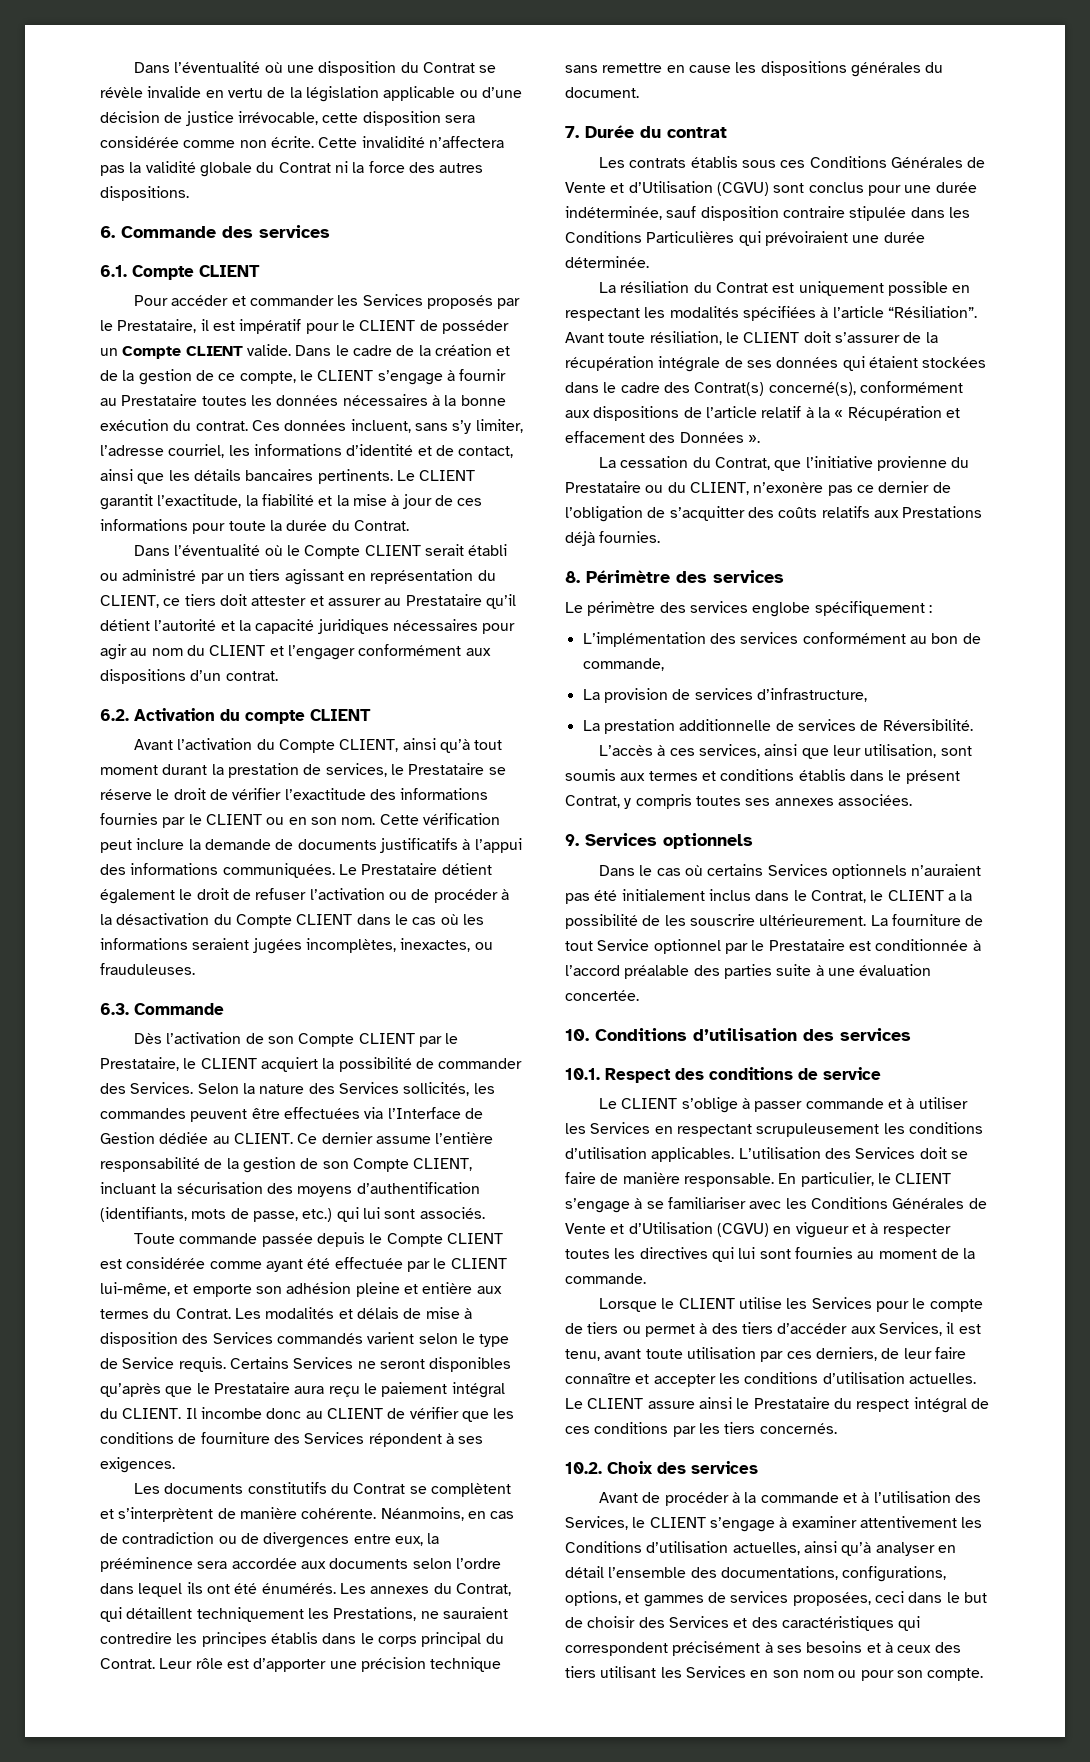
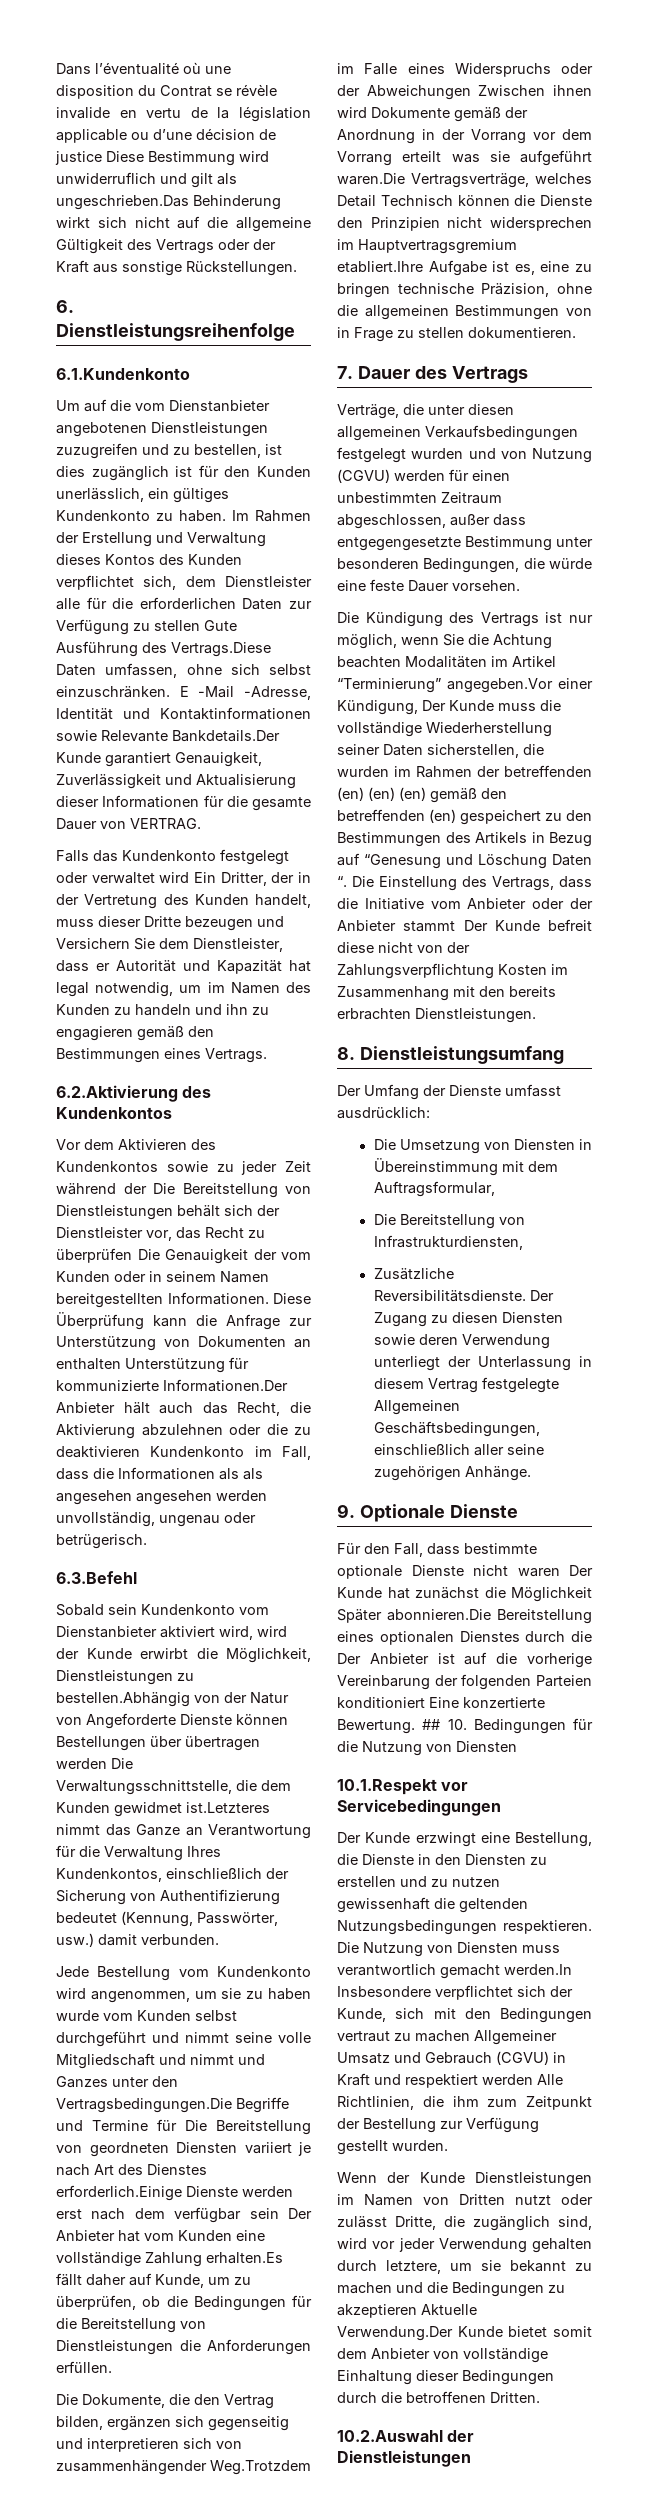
- Dans l’éventualité où une disposition du Contrat se révèle invalide en vertu de la législation applicable ou d’une décision de justice irrévocable, cette disposition sera considérée comme non écrite. Cette invalidité n’affectera pas la validité globale du Contrat ni la force des autres dispositions.
- 6. Commande des services
- 6.1. Compte CLIENT
- Pour accéder et commander les Services proposés par le Prestataire, il est impératif pour le CLIENT de posséder un Compte CLIENT valide. Dans le cadre de la création et de la gestion de ce compte, le CLIENT s’engage à fournir au Prestataire toutes les données nécessaires à la bonne exécution du contrat. Ces données incluent, sans s’y limiter, l’adresse courriel, les informations d’identité et de contact, ainsi que les détails bancaires pertinents. Le CLIENT garantit l’exactitude, la fiabilité et la mise à jour de ces informations pour toute la durée du Contrat.
- Dans l’éventualité où le Compte CLIENT serait établi ou administré par un tiers agissant en représentation du CLIENT, ce tiers doit attester et assurer au Prestataire qu’il détient l’autorité et la capacité juridiques nécessaires pour agir au nom du CLIENT et l’engager conformément aux dispositions d’un contrat.
- 6.2. Activation du compte CLIENT
- Avant l’activation du Compte CLIENT, ainsi qu’à tout moment durant la prestation de services, le Prestataire se réserve le droit de vérifier l’exactitude des informations fournies par le CLIENT ou en son nom. Cette vérification peut inclure la demande de documents justificatifs à l’appui des informations communiquées. Le Prestataire détient également le droit de refuser l’activation ou de procéder à la désactivation du Compte CLIENT dans le cas où les informations seraient jugées incomplètes, inexactes, ou frauduleuses.
- 6.3. Commande
- Dès l’activation de son Compte CLIENT par le Prestataire, le CLIENT acquiert la possibilité de commander des Services. Selon la nature des Services sollicités, les commandes peuvent être effectuées via l’Interface de Gestion dédiée au CLIENT. Ce dernier assume l’entière responsabilité de la gestion de son Compte CLIENT, incluant la sécurisation des moyens d’authentification (identifiants, mots de passe, etc.) qui lui sont associés.
- Toute commande passée depuis le Compte CLIENT est considérée comme ayant été effectuée par le CLIENT lui-même, et emporte son adhésion pleine et entière aux termes du Contrat. Les modalités et délais de mise à disposition des Services commandés varient selon le type de Service requis. Certains Services ne seront disponibles qu’après que le Prestataire aura reçu le paiement intégral du CLIENT. Il incombe donc au CLIENT de vérifier que les conditions de fourniture des Services répondent à ses exigences.
- Les documents constitutifs du Contrat se complètent et s’interprètent de manière cohérente. Néanmoins, en cas de contradiction ou de divergences entre eux, la prééminence sera accordée aux documents selon l’ordre dans lequel ils ont été énumérés. Les annexes du Contrat, qui détaillent techniquement les Prestations, ne sauraient contredire les principes établis dans le corps principal du Contrat. Leur rôle est d’apporter une précision technique sans remettre en cause les dispositions générales du document.
- 7. Durée du contrat
- Les contrats établis sous ces Conditions Générales de Vente et d’Utilisation (CGVU) sont conclus pour une durée indéterminée, sauf disposition contraire stipulée dans les Conditions Particulières qui prévoiraient une durée déterminée.
- La résiliation du Contrat est uniquement possible en respectant les modalités spécifiées à l’article “Résiliation”. Avant toute résiliation, le CLIENT doit s’assurer de la récupération intégrale de ses données qui étaient stockées dans le cadre des Contrat(s) concerné(s), conformément aux dispositions de l’article relatif à la « Récupération et effacement des Données ».
- La cessation du Contrat, que l’initiative provienne du Prestataire ou du CLIENT, n’exonère pas ce dernier de l’obligation de s’acquitter des coûts relatifs aux Prestations déjà fournies.
- 8. Périmètre des services
- Le périmètre des services englobe spécifiquement :
- L’implémentation des services conformément au bon de commande,
- La provision de services d’infrastructure,
- La prestation additionnelle de services de Réversibilité.
- L’accès à ces services, ainsi que leur utilisation, sont soumis aux termes et conditions établis dans le présent Contrat, y compris toutes ses annexes associées.
- 9. Services optionnels
- Dans le cas où certains Services optionnels n’auraient pas été initialement inclus dans le Contrat, le CLIENT a la possibilité de les souscrire ultérieurement. La fourniture de tout Service optionnel par le Prestataire est conditionnée à l’accord préalable des parties suite à une évaluation concertée.
- 10. Conditions d’utilisation des services
- 10.1. Respect des conditions de service
- Le CLIENT s’oblige à passer commande et à utiliser les Services en respectant scrupuleusement les conditions d’utilisation applicables. L’utilisation des Services doit se faire de manière responsable. En particulier, le CLIENT s’engage à se familiariser avec les Conditions Générales de Vente et d’Utilisation (CGVU) en vigueur et à respecter toutes les directives qui lui sont fournies au moment de la commande.
- Lorsque le CLIENT utilise les Services pour le compte de tiers ou permet à des tiers d’accéder aux Services, il est tenu, avant toute utilisation par ces derniers, de leur faire connaître et accepter les conditions d’utilisation actuelles. Le CLIENT assure ainsi le Prestataire du respect intégral de ces conditions par les tiers concernés.
- 10.2. Choix des services
- Avant de procéder à la commande et à l’utilisation des Services, le CLIENT s’engage à examiner attentivement les Conditions d’utilisation actuelles, ainsi qu’à analyser en détail l’ensemble des documentations, configurations, options, et gammes de services proposées, ceci dans le but de choisir des Services et des caractéristiques qui correspondent précisément à ses besoins et à ceux des tiers utilisant les Services en son nom ou pour son compte.
+ Dans l’éventualité où une disposition du Contrat se révèle invalide en vertu de la législation applicable ou d’une décision de justice Diese Bestimmung wird unwiderruflich und gilt als ungeschrieben.Das Behinderung wirkt sich nicht auf die allgemeine Gültigkeit des Vertrags oder der Kraft aus sonstige Rückstellungen.
+ 6. Dienstleistungsreihenfolge
+ 6.1.Kundenkonto
+ Um auf die vom Dienstanbieter angebotenen Dienstleistungen zuzugreifen und zu bestellen, ist dies zugänglich ist für den Kunden unerlässlich, ein gültiges Kundenkonto zu haben. Im Rahmen der Erstellung und Verwaltung dieses Kontos des Kunden verpflichtet sich, dem Dienstleister alle für die erforderlichen Daten zur Verfügung zu stellen Gute Ausführung des Vertrags.Diese Daten umfassen, ohne sich selbst einzuschränken. E -Mail -Adresse, Identität und Kontaktinformationen sowie Relevante Bankdetails.Der Kunde garantiert Genauigkeit, Zuverlässigkeit und Aktualisierung dieser Informationen für die gesamte Dauer von VERTRAG.
+ Falls das Kundenkonto festgelegt oder verwaltet wird Ein Dritter, der in der Vertretung des Kunden handelt, muss dieser Dritte bezeugen und Versichern Sie dem Dienstleister, dass er Autorität und Kapazität hat legal notwendig, um im Namen des Kunden zu handeln und ihn zu engagieren gemäß den Bestimmungen eines Vertrags.
+ 6.2.Aktivierung des Kundenkontos
+ Vor dem Aktivieren des Kundenkontos sowie zu jeder Zeit während der Die Bereitstellung von Dienstleistungen behält sich der Dienstleister vor, das Recht zu überprüfen Die Genauigkeit der vom Kunden oder in seinem Namen bereitgestellten Informationen. Diese Überprüfung kann die Anfrage zur Unterstützung von Dokumenten an enthalten Unterstützung für kommunizierte Informationen.Der Anbieter hält auch das Recht, die Aktivierung abzulehnen oder die zu deaktivieren Kundenkonto im Fall, dass die Informationen als als angesehen angesehen werden unvollständig, ungenau oder betrügerisch.
+ 6.3.Befehl
+ Sobald sein Kundenkonto vom Dienstanbieter aktiviert wird, wird der Kunde erwirbt die Möglichkeit, Dienstleistungen zu bestellen.Abhängig von der Natur von Angeforderte Dienste können Bestellungen über übertragen werden Die Verwaltungsschnittstelle, die dem Kunden gewidmet ist.Letzteres nimmt das Ganze an Verantwortung für die Verwaltung Ihres Kundenkontos, einschließlich der Sicherung von Authentifizierung bedeutet (Kennung, Passwörter, usw.) damit verbunden.
+ Jede Bestellung vom Kundenkonto wird angenommen, um sie zu haben wurde vom Kunden selbst durchgeführt und nimmt seine volle Mitgliedschaft und nimmt und Ganzes unter den Vertragsbedingungen.Die Begriffe und Termine für Die Bereitstellung von geordneten Diensten variiert je nach Art des Dienstes erforderlich.Einige Dienste werden erst nach dem verfügbar sein Der Anbieter hat vom Kunden eine vollständige Zahlung erhalten.Es fällt daher auf Kunde, um zu überprüfen, ob die Bedingungen für die Bereitstellung von Dienstleistungen die Anforderungen erfüllen.
+ Die Dokumente, die den Vertrag bilden, ergänzen sich gegenseitig und interpretieren sich von zusammenhängender Weg.Trotzdem im Falle eines Widerspruchs oder der Abweichungen Zwischen ihnen wird Dokumente gemäß der Anordnung in der Vorrang vor dem Vorrang erteilt was sie aufgeführt waren.Die Vertragsverträge, welches Detail Technisch können die Dienste den Prinzipien nicht widersprechen im Hauptvertragsgremium etabliert.Ihre Aufgabe ist es, eine zu bringen technische Präzision, ohne die allgemeinen Bestimmungen von in Frage zu stellen dokumentieren.
+ 7. Dauer des Vertrags
+ Verträge, die unter diesen allgemeinen Verkaufsbedingungen festgelegt wurden und von Nutzung (CGVU) werden für einen unbestimmten Zeitraum abgeschlossen, außer dass entgegengesetzte Bestimmung unter besonderen Bedingungen, die würde eine feste Dauer vorsehen.
+ Die Kündigung des Vertrags ist nur möglich, wenn Sie die Achtung beachten Modalitäten im Artikel “Terminierung” angegeben.Vor einer Kündigung, Der Kunde muss die vollständige Wiederherstellung seiner Daten sicherstellen, die wurden im Rahmen der betreffenden (en) (en) (en) gemäß den betreffenden (en) gespeichert zu den Bestimmungen des Artikels in Bezug auf “Genesung und Löschung Daten “. Die Einstellung des Vertrags, dass die Initiative vom Anbieter oder der Anbieter stammt Der Kunde befreit diese nicht von der Zahlungsverpflichtung Kosten im Zusammenhang mit den bereits erbrachten Dienstleistungen.
+ 8. Dienstleistungsumfang
+ Der Umfang der Dienste umfasst ausdrücklich:
+ Die Umsetzung von Diensten in Übereinstimmung mit dem Auftragsformular,
+ Die Bereitstellung von Infrastrukturdiensten,
+ Zusätzliche Reversibilitätsdienste. Der Zugang zu diesen Diensten sowie deren Verwendung unterliegt der Unterlassung in diesem Vertrag festgelegte Allgemeinen Geschäftsbedingungen, einschließlich aller seine zugehörigen Anhänge.
+ 9. Optionale Dienste
+ Für den Fall, dass bestimmte optionale Dienste nicht waren Der Kunde hat zunächst die Möglichkeit Später abonnieren.Die Bereitstellung eines optionalen Dienstes durch die Der Anbieter ist auf die vorherige Vereinbarung der folgenden Parteien konditioniert Eine konzertierte Bewertung. ## 10. Bedingungen für die Nutzung von Diensten
+ 10.1.Respekt vor Servicebedingungen
+ Der Kunde erzwingt eine Bestellung, die Dienste in den Diensten zu erstellen und zu nutzen gewissenhaft die geltenden Nutzungsbedingungen respektieren. Die Nutzung von Diensten muss verantwortlich gemacht werden.In Insbesondere verpflichtet sich der Kunde, sich mit den Bedingungen vertraut zu machen Allgemeiner Umsatz und Gebrauch (CGVU) in Kraft und respektiert werden Alle Richtlinien, die ihm zum Zeitpunkt der Bestellung zur Verfügung gestellt wurden.
+ Wenn der Kunde Dienstleistungen im Namen von Dritten nutzt oder zulässt Dritte, die zugänglich sind, wird vor jeder Verwendung gehalten durch letztere, um sie bekannt zu machen und die Bedingungen zu akzeptieren Aktuelle Verwendung.Der Kunde bietet somit dem Anbieter von vollständige Einhaltung dieser Bedingungen durch die betroffenen Dritten.
+ 10.2.Auswahl der Dienstleistungen

